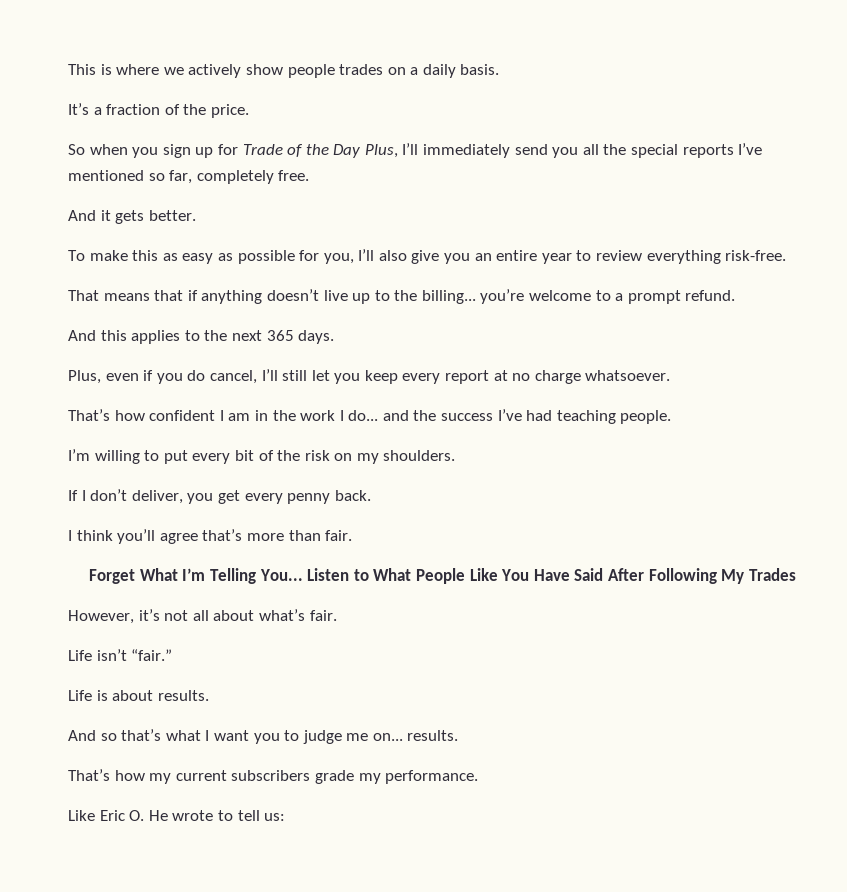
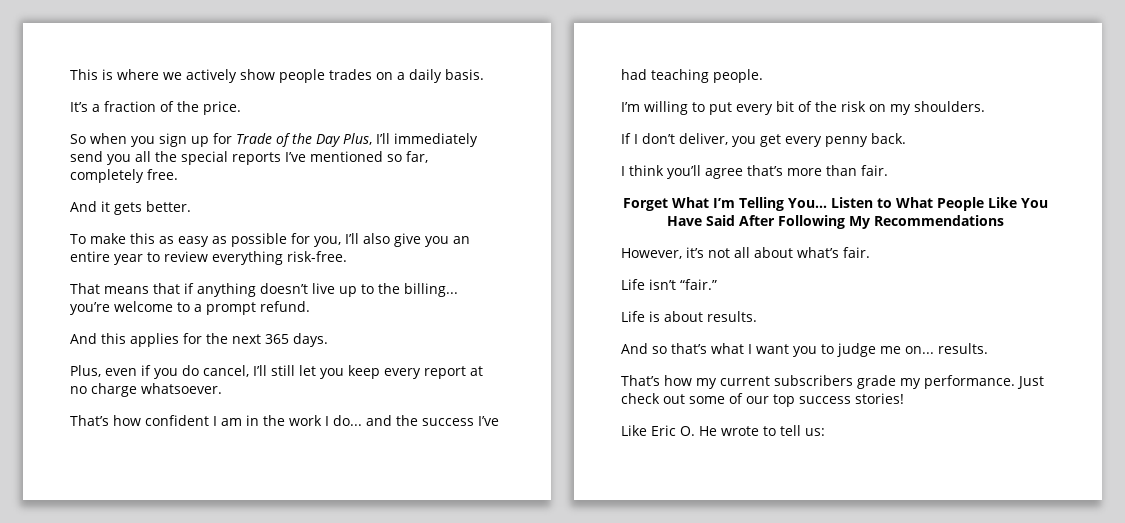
- And this applies to the next 365 days.
+ And this applies for the next 365 days.
- Listen to What People Like You Have Said After Following My Trades
+ Listen to What People Like You Have Said After Following My Recommendations
+ Just check out some of our top success stories!

